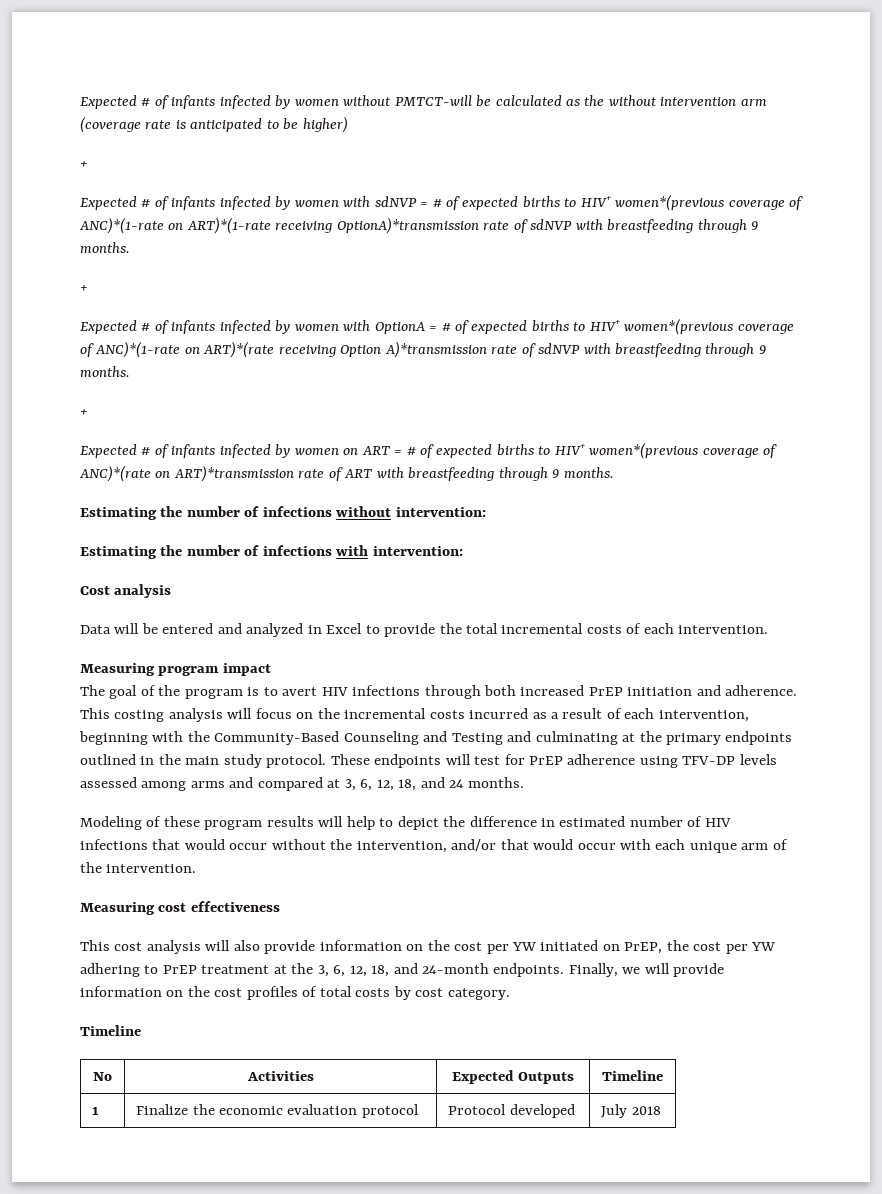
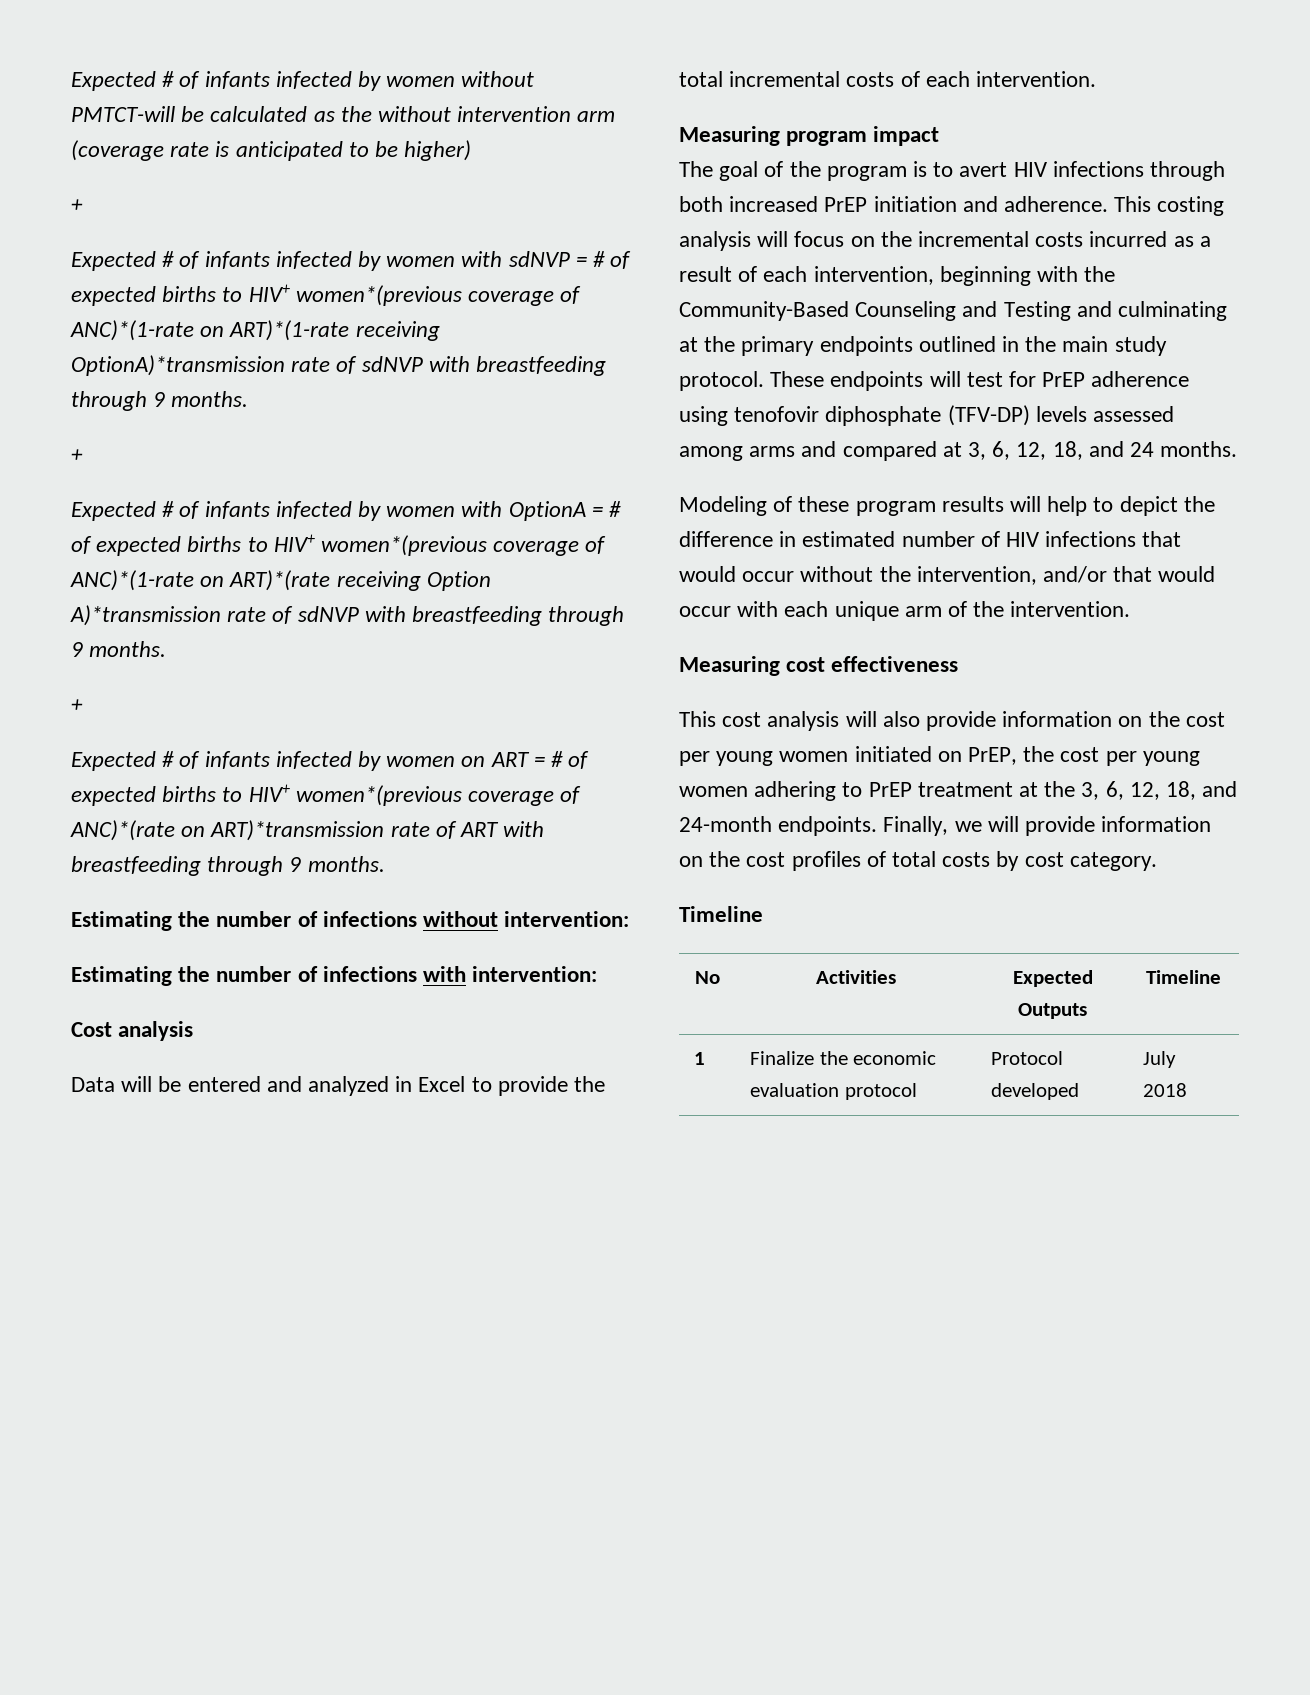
- These endpoints will test for PrEP adherence using TFV-DP levels assessed among arms and compared at 3, 6, 12, 18, and 24 months.
+ These endpoints will test for PrEP adherence using tenofovir diphosphate (TFV-DP) levels assessed among arms and compared at 3, 6, 12, 18, and 24 months.
- This cost analysis will also provide information on the cost per YW initiated on PrEP, the cost per YW adhering to PrEP treatment at the 3, 6, 12, 18, and 24-month endpoints.
+ This cost analysis will also provide information on the cost per young women initiated on PrEP, the cost per young women adhering to PrEP treatment at the 3, 6, 12, 18, and 24-month endpoints.

